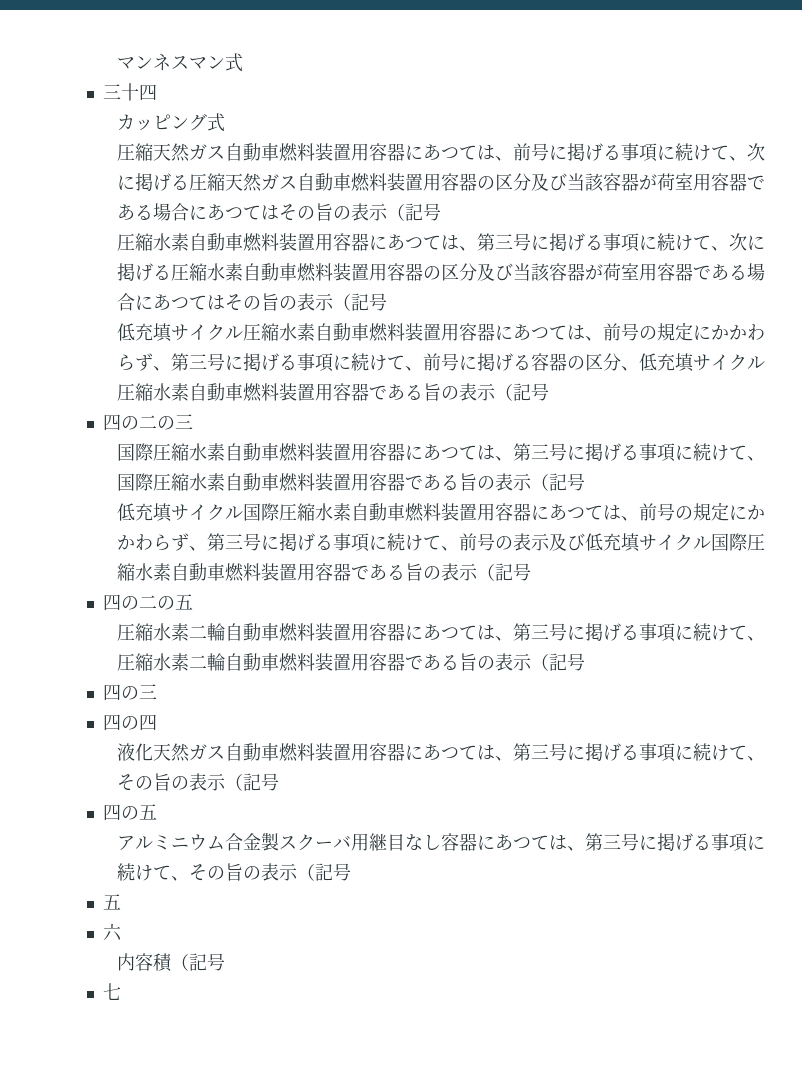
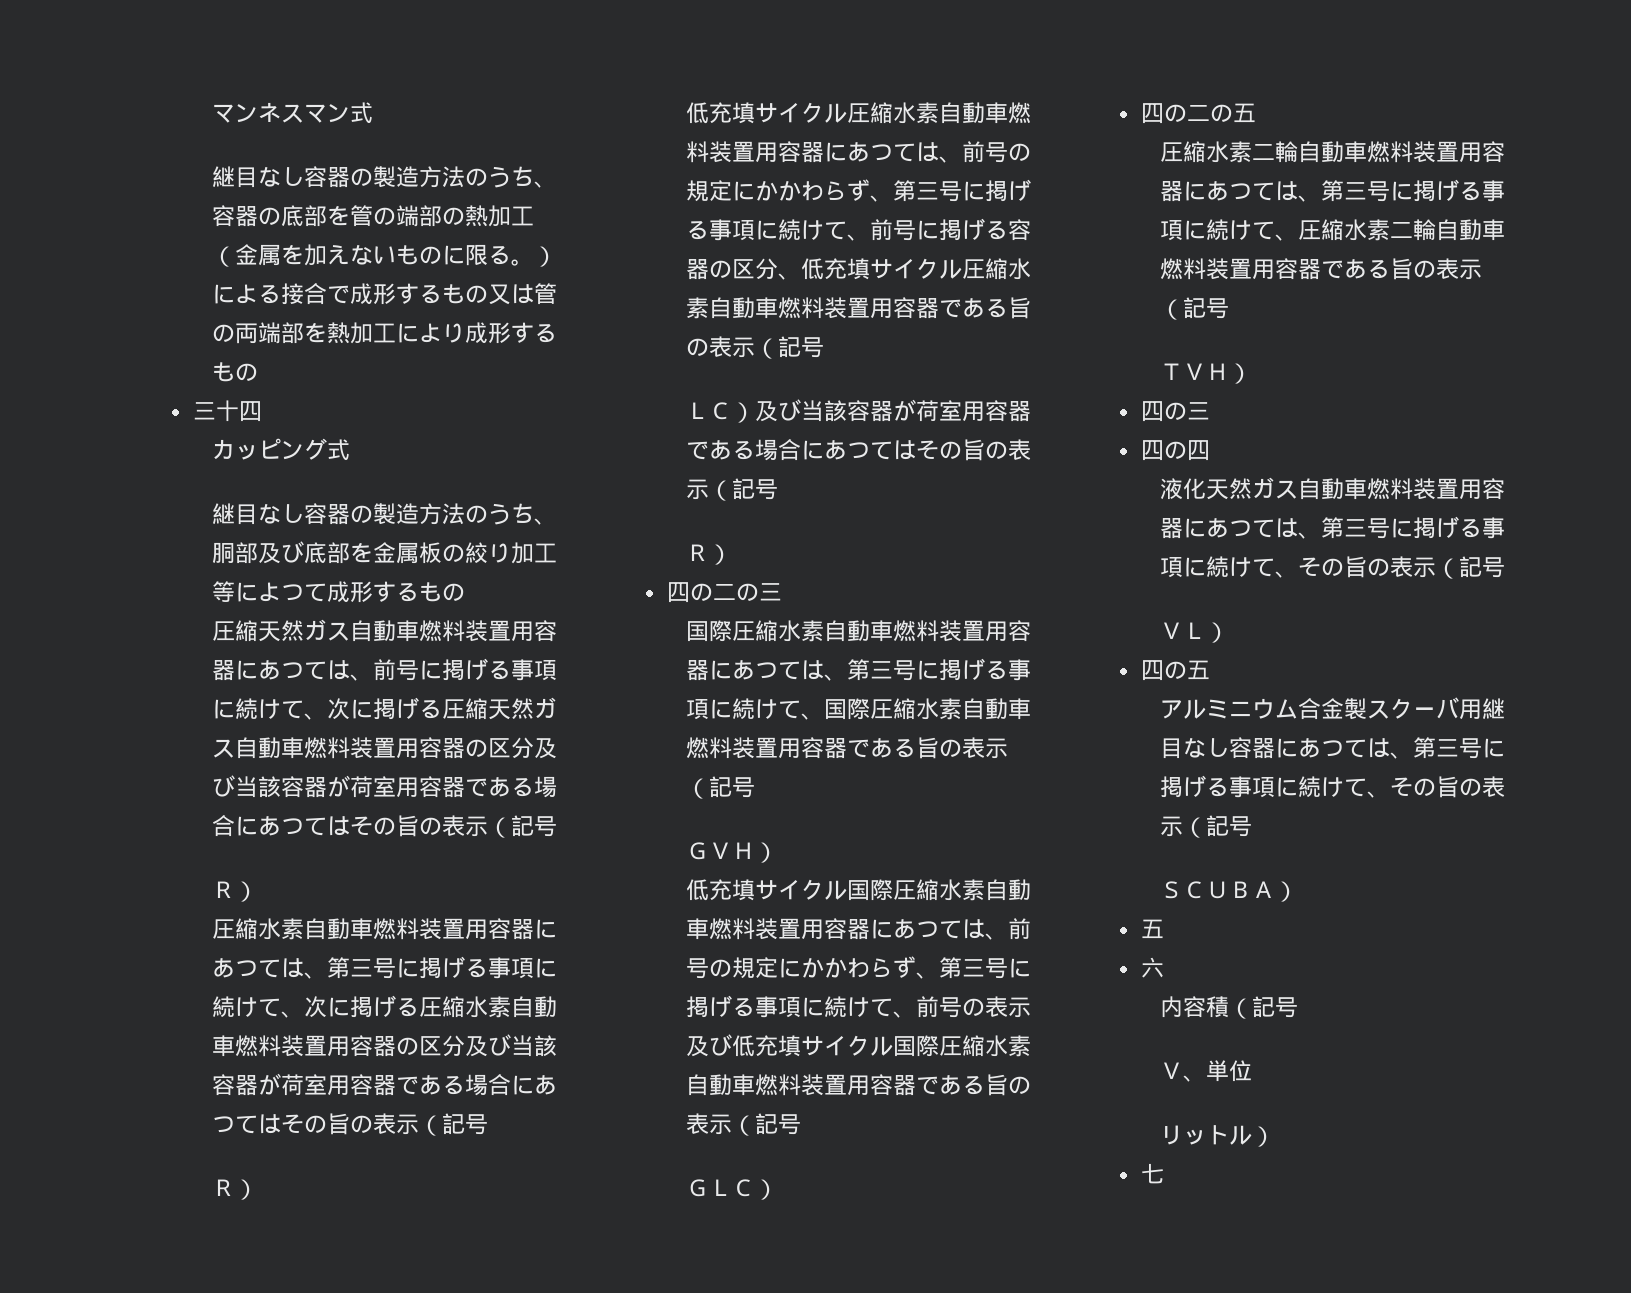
+ 継目なし容器の製造方法のうち、容器の底部を管の端部の熱加工（金属を加えないものに限る。）による接合で成形するもの又は管の両端部を熱加工により成形するもの
+ 継目なし容器の製造方法のうち、胴部及び底部を金属板の絞り加工等によつて成形するもの
  圧縮天然ガス自動車燃料装置用容器にあつては、前号に掲げる事項に続けて、次に掲げる圧縮天然ガス自動車燃料装置用容器の区分及び当該容器が荷室用容器である場合にあつてはその旨の表示（記号
+ Ｒ）
  圧縮水素自動車燃料装置用容器にあつては、第三号に掲げる事項に続けて、次に掲げる圧縮水素自動車燃料装置用容器の区分及び当該容器が荷室用容器である場合にあつてはその旨の表示（記号
+ Ｒ）
+ ＬＣ）及び当該容器が荷室用容器である場合にあつてはその旨の表示（記号
+ Ｒ）
+ ＧＶＨ）
+ ＧＬＣ）
+ ＴＶＨ）
+ ＶＬ）
+ ＳＣＵＢＡ）
+ Ｖ、単位
+ リットル）

